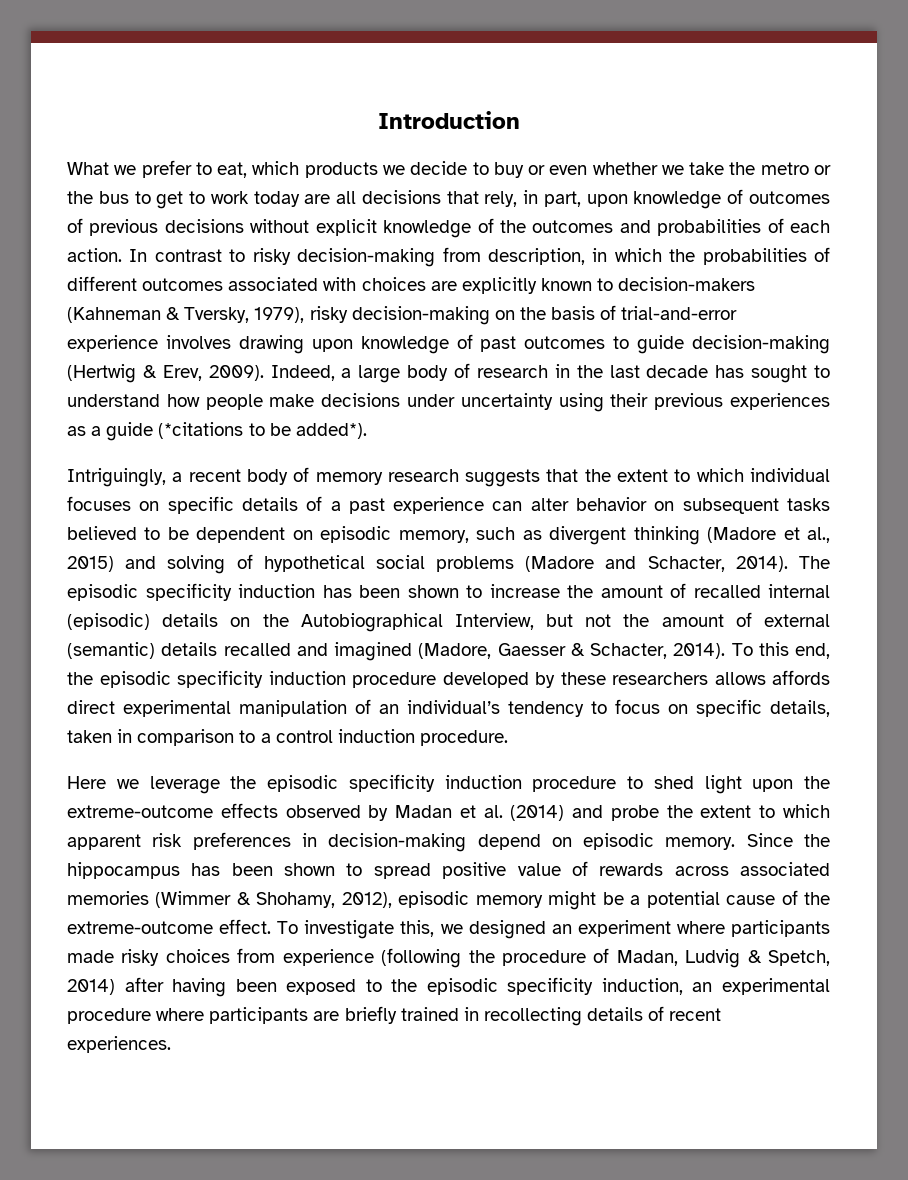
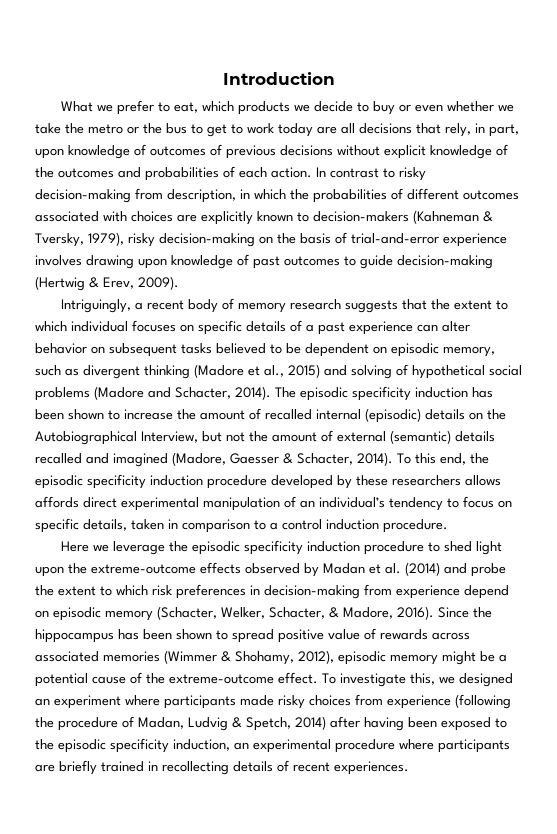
- Indeed, a large body of research in the last decade has sought to understand how people make decisions under uncertainty using their previous experiences as a guide (*citations to be added*).
- Here we leverage the episodic specificity induction procedure to shed light upon the extreme-outcome effects observed by Madan et al. (2014) and probe the extent to which apparent risk preferences in decision-making depend on episodic memory.
+ Here we leverage the episodic specificity induction procedure to shed light upon the extreme-outcome effects observed by Madan et al. (2014) and probe the extent to which risk preferences in decision-making from experience depend on episodic memory (Schacter, Welker, Schacter, & Madore, 2016).

